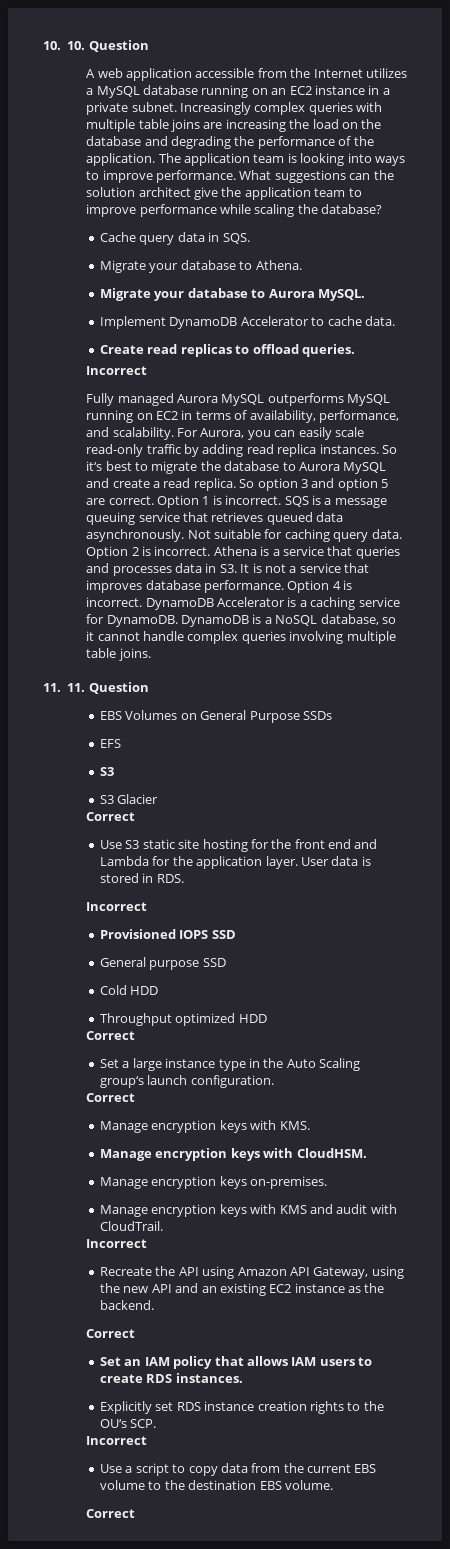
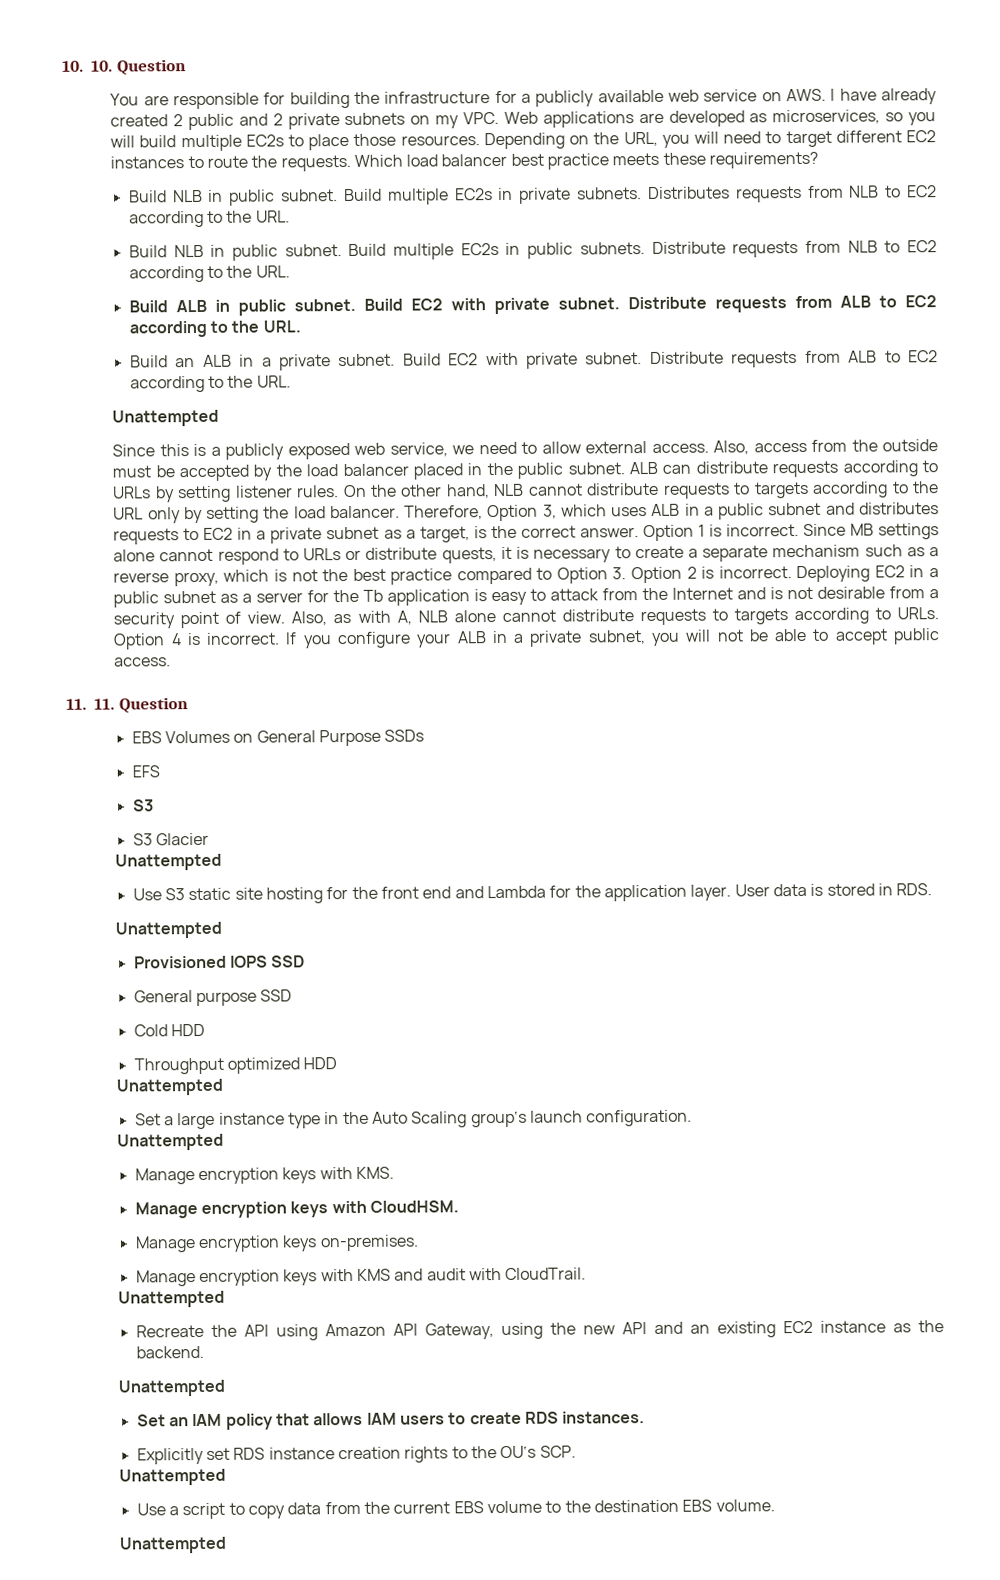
- A web application accessible from the Internet utilizes a MySQL database running on an EC2 instance in a private subnet. Increasingly complex queries with multiple table joins are increasing the load on the database and degrading the performance of the application. The application team is looking into ways to improve performance. What suggestions can the solution architect give the application team to improve performance while scaling the database?
- Cache query data in SQS.
- Migrate your database to Athena.
- Migrate your database to Aurora MySQL.
- Implement DynamoDB Accelerator to cache data.
- Create read replicas to offload queries.
- Incorrect
- Fully managed Aurora MySQL outperforms MySQL running on EC2 in terms of availability, performance, and scalability. For Aurora, you can easily scale read-only traffic by adding read replica instances. So it‘s best to migrate the database to Aurora MySQL and create a read replica. So option 3 and option 5 are correct. Option 1 is incorrect. SQS is a message queuing service that retrieves queued data asynchronously. Not suitable for caching query data. Option 2 is incorrect. Athena is a service that queries and processes data in S3. It is not a service that improves database performance. Option 4 is incorrect. DynamoDB Accelerator is a caching service for DynamoDB. DynamoDB is a NoSQL database, so it cannot handle complex queries involving multiple table joins.
+ You are responsible for building the infrastructure for a publicly available web service on AWS. I have already created 2 public and 2 private subnets on my VPC. Web applications are developed as microservices, so you will build multiple EC2s to place those resources. Depending on the URL, you will need to target different EC2 instances to route the requests. Which load balancer best practice meets these requirements?
+ Build NLB in public subnet. Build multiple EC2s in private subnets. Distributes requests from NLB to EC2 according to the URL.
+ Build NLB in public subnet. Build multiple EC2s in public subnets. Distribute requests from NLB to EC2 according to the URL.
+ Build ALB in public subnet. Build EC2 with private subnet. Distribute requests from ALB to EC2 according to the URL.
+ Build an ALB in a private subnet. Build EC2 with private subnet. Distribute requests from ALB to EC2 according to the URL.
+ Unattempted
+ Since this is a publicly exposed web service, we need to allow external access. Also, access from the outside must be accepted by the load balancer placed in the public subnet. ALB can distribute requests according to URLs by setting listener rules. On the other hand, NLB cannot distribute requests to targets according to the URL only by setting the load balancer. Therefore, Option 3, which uses ALB in a public subnet and distributes requests to EC2 in a private subnet as a target, is the correct answer. Option 1 is incorrect. Since MB settings alone cannot respond to URLs or distribute quests, it is necessary to create a separate mechanism such as a reverse proxy, which is not the best practice compared to Option 3. Option 2 is incorrect. Deploying EC2 in a public subnet as a server for the Tb application is easy to attack from the Internet and is not desirable from a security point of view. Also, as with A, NLB alone cannot distribute requests to targets according to URLs. Option 4 is incorrect. If you configure your ALB in a private subnet, you will not be able to accept public access.
  S3 Glacier
- Correct
+ Unattempted
  User data is stored in RDS.
- Incorrect
+ Unattempted
  Throughput optimized HDD
- Correct
+ Unattempted
  Set a large instance type in the Auto Scaling group‘s launch configuration.
- Correct
+ Unattempted
  Manage encryption keys with KMS and audit with CloudTrail.
- Incorrect
+ Unattempted
  Recreate the API using Amazon API Gateway, using the new API and an existing EC2 instance as the backend.
- Correct
+ Unattempted
  Explicitly set RDS instance creation rights to the OU‘s SCP.
- Incorrect
+ Unattempted
  Use a script to copy data from the current EBS volume to the destination EBS volume.
- Correct
+ Unattempted

